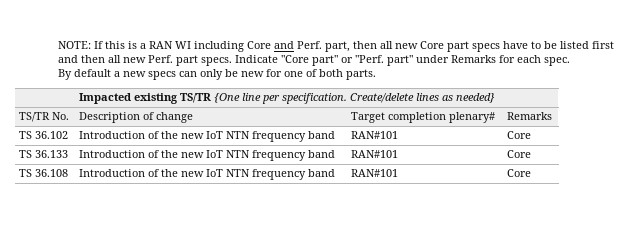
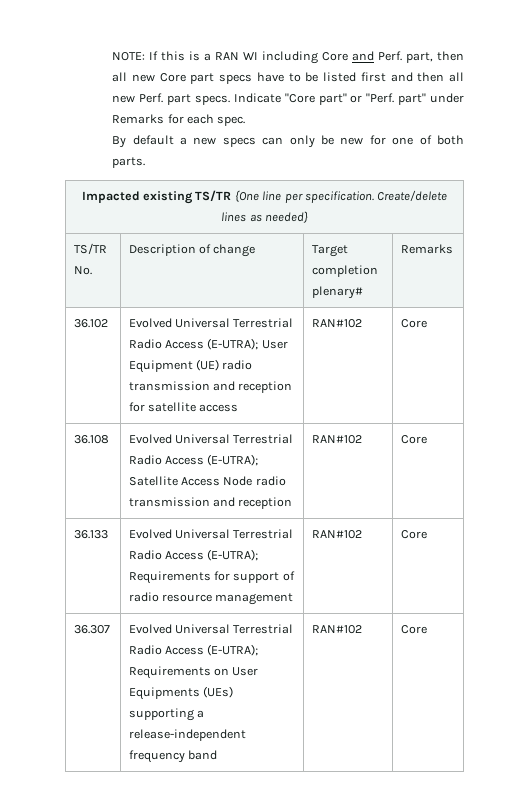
- TS 36.102 | Introduction of the new IoT NTN frequency band | RAN#101 | Core
- TS 36.133 | Introduction of the new IoT NTN frequency band | RAN#101 | Core
- TS 36.108 | Introduction of the new IoT NTN frequency band | RAN#101 | Core
+ 36.102 | Evolved Universal Terrestrial Radio Access (E-UTRA); User Equipment (UE) radio transmission and reception for satellite access | RAN#102 | Core
+ 36.108 | Evolved Universal Terrestrial Radio Access (E-UTRA); Satellite Access Node radio transmission and reception | RAN#102 | Core
+ 36.133 | Evolved Universal Terrestrial Radio Access (E-UTRA); Requirements for support of radio resource management | RAN#102 | Core
+ 36.307 | Evolved Universal Terrestrial Radio Access (E-UTRA); Requirements on User Equipments (UEs) supporting a release-independent frequency band | RAN#102 | Core

